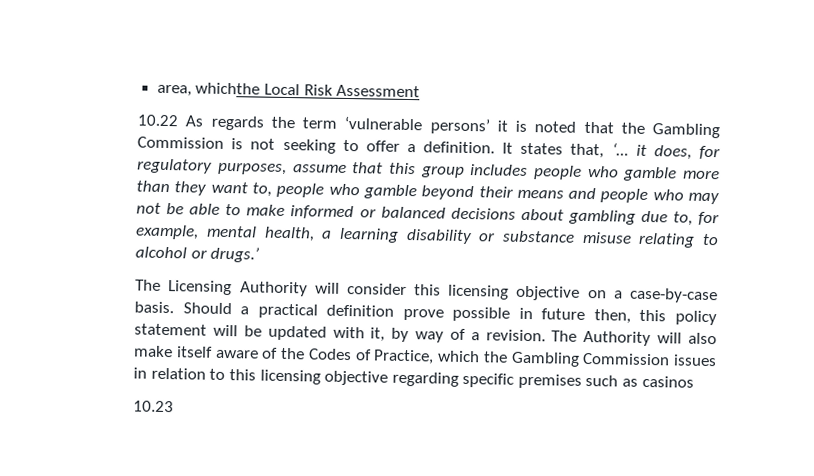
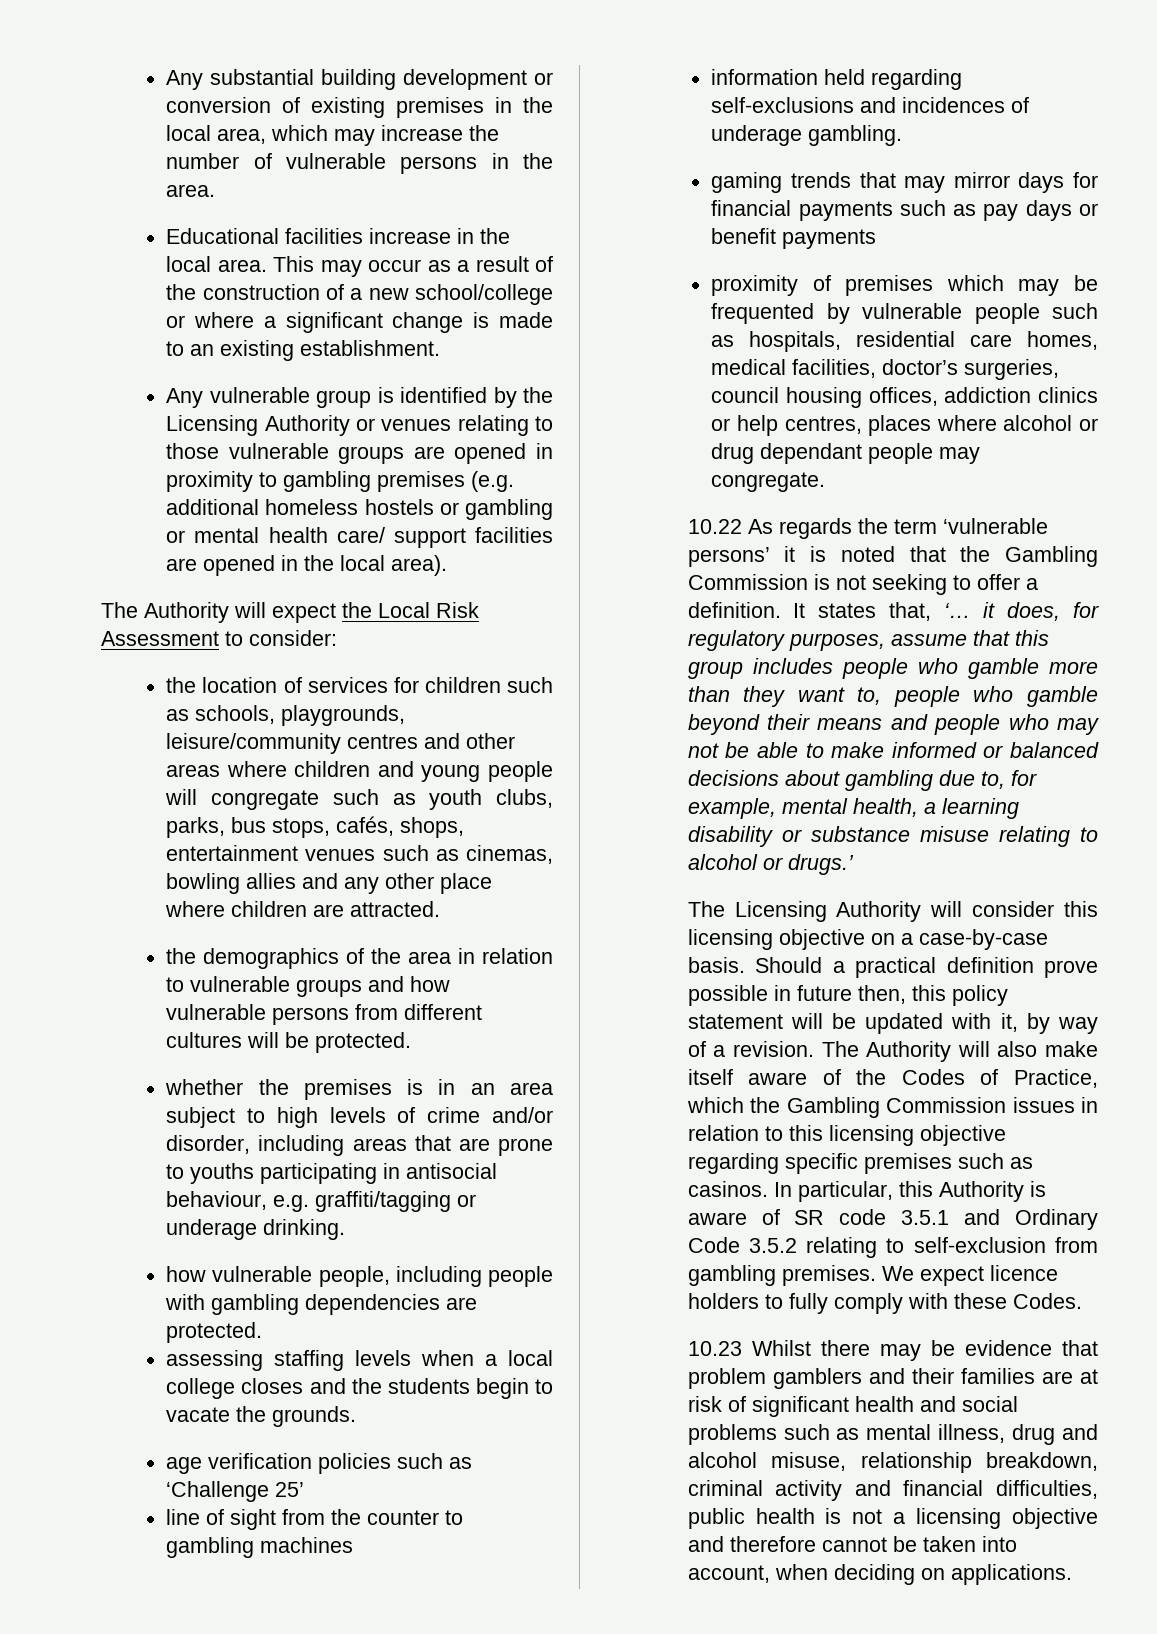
- area, whichthe Local Risk Assessment
+ Any substantial building development or conversion of existing premises in the local area, which may increase the number of vulnerable persons in the area.
+ Educational facilities increase in the local area. This may occur as a result of the construction of a new school/college or where a significant change is made to an existing establishment.
+ Any vulnerable group is identified by the Licensing Authority or venues relating to those vulnerable groups are opened in proximity to gambling premises (e.g. additional homeless hostels or gambling or mental health care/ support facilities are opened in the local area).
+ The Authority will expect the Local Risk Assessment to consider:
+ the location of services for children such as schools, playgrounds, leisure/community centres and other areas where children and young people will congregate such as youth clubs, parks, bus stops, cafés, shops, entertainment venues such as cinemas, bowling allies and any other place where children are attracted.
+ the demographics of the area in relation to vulnerable groups and how vulnerable persons from different cultures will be protected.
+ whether the premises is in an area subject to high levels of crime and/or disorder, including areas that are prone to youths participating in antisocial behaviour, e.g. graffiti/tagging or underage drinking.
+ how vulnerable people, including people with gambling dependencies are protected.
+ assessing staffing levels when a local college closes and the students begin to vacate the grounds.
+ age verification policies such as ‘Challenge 25’
+ line of sight from the counter to gambling machines
+ information held regarding self-exclusions and incidences of underage gambling.
+ gaming trends that may mirror days for financial payments such as pay days or benefit payments
+ proximity of premises which may be frequented by vulnerable people such as hospitals, residential care homes, medical facilities, doctor’s surgeries, council housing offices, addiction clinics or help centres, places where alcohol or drug dependant people may congregate.
- The Authority will also make itself aware of the Codes of Practice, which the Gambling Commission issues in relation to this licensing objective regarding specific premises such as casinos
- 10.23
+ The Authority will also make itself aware of the Codes of Practice, which the Gambling Commission issues in relation to this licensing objective regarding specific premises such as casinos. In particular, this Authority is aware of SR code 3.5.1 and Ordinary Code 3.5.2 relating to self-exclusion from gambling premises. We expect licence holders to fully comply with these Codes.
+ 10.23 Whilst there may be evidence that problem gamblers and their families are at risk of significant health and social problems such as mental illness, drug and alcohol misuse, relationship breakdown, criminal activity and financial difficulties, public health is not a licensing objective and therefore cannot be taken into account, when deciding on applications.

